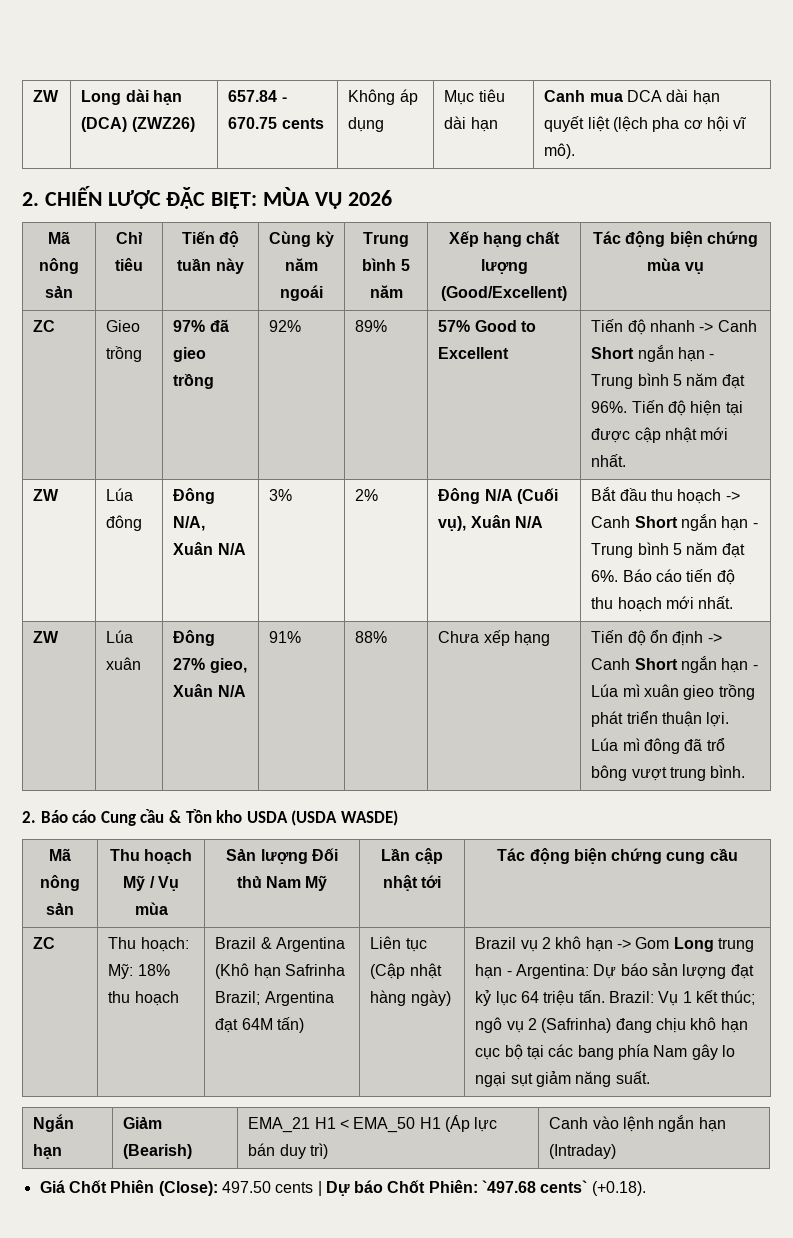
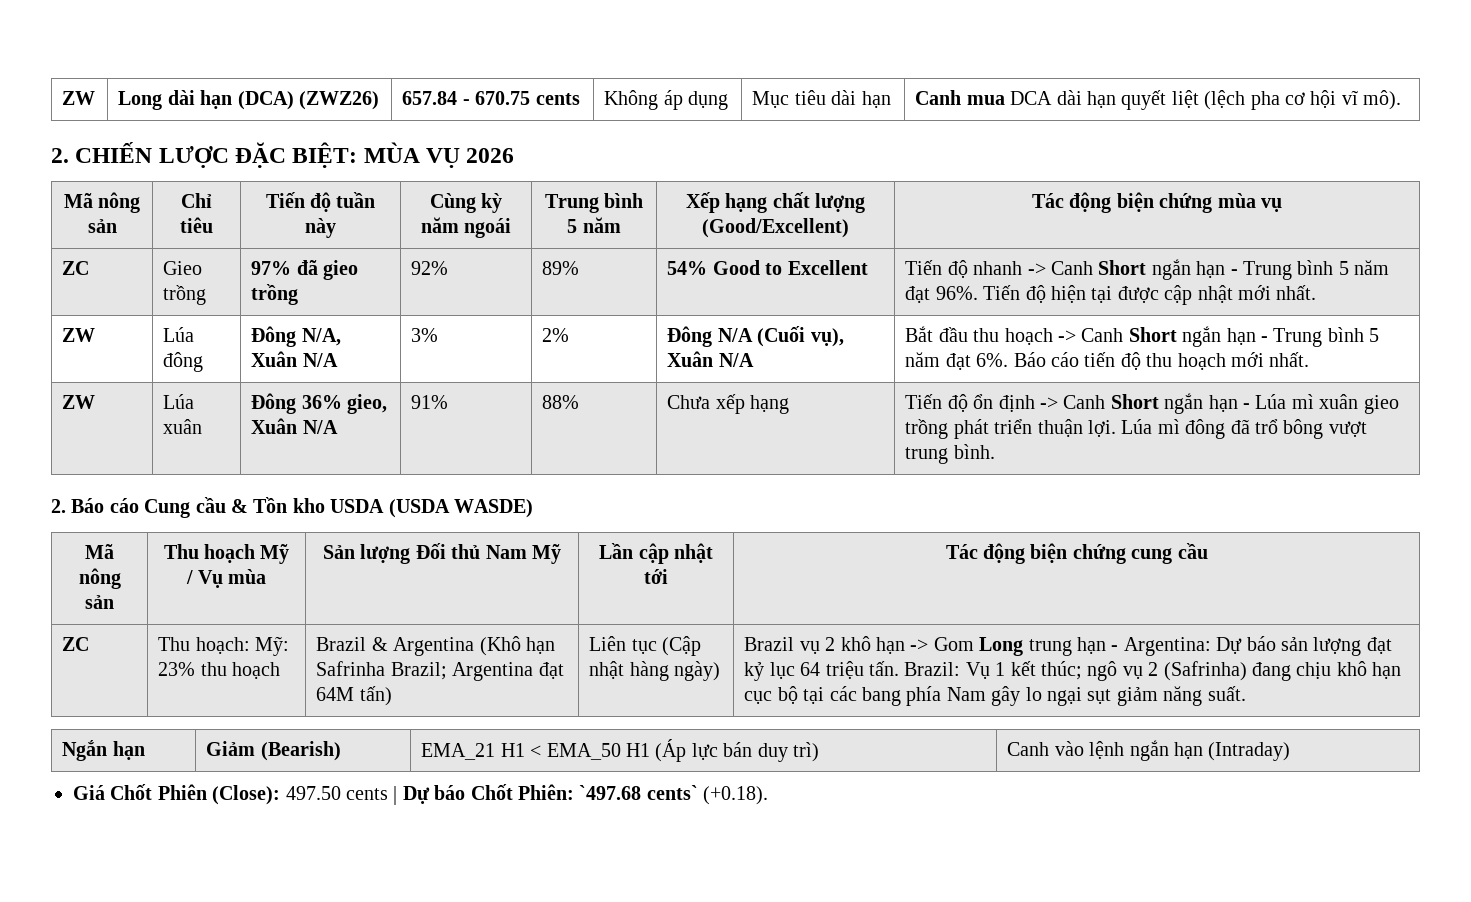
- ZC | Gieo trồng | 97% đã gieo trồng | 92% | 89% | 57% Good to Excellent | Tiến độ nhanh -> Canh Short ngắn hạn - Trung bình 5 năm đạt 96%. Tiến độ hiện tại được cập nhật mới nhất.
+ ZC | Gieo trồng | 97% đã gieo trồng | 92% | 89% | 54% Good to Excellent | Tiến độ nhanh -> Canh Short ngắn hạn - Trung bình 5 năm đạt 96%. Tiến độ hiện tại được cập nhật mới nhất.
- Đông 27% gieo, Xuân N/A
+ Đông 36% gieo, Xuân N/A
- Thu hoạch: Mỹ: 18% thu hoạch
+ Thu hoạch: Mỹ: 23% thu hoạch

